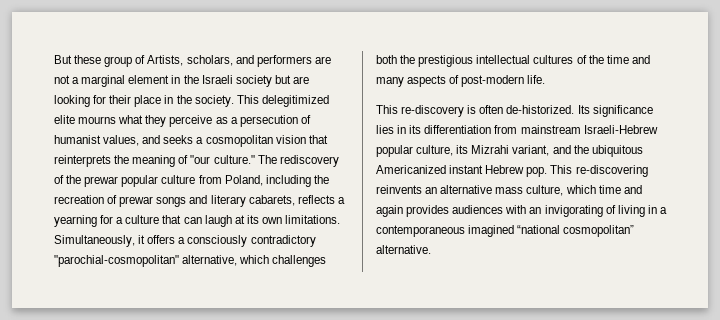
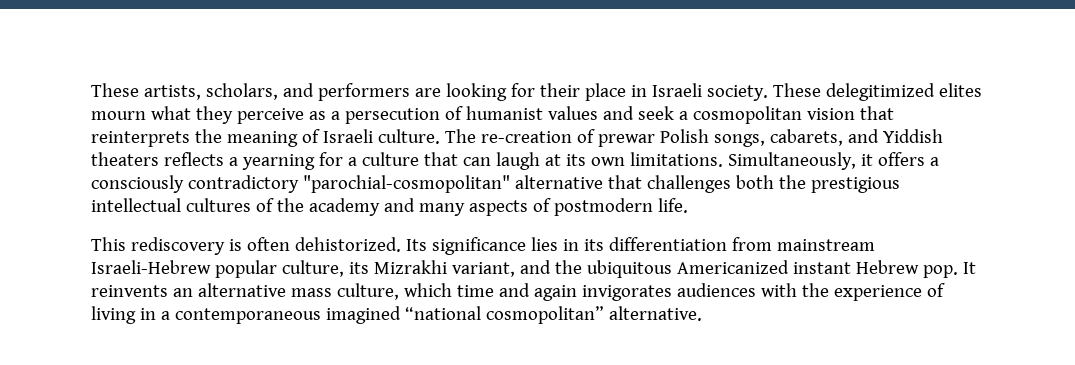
- But these group of Artists, scholars, and performers are not a marginal element in the Israeli society but are looking for their place in the society. This delegitimized elite mourns what they perceive as a persecution of humanist values, and seeks a cosmopolitan vision that reinterprets the meaning of "our culture." The rediscovery of the prewar popular culture from Poland, including the recreation of prewar songs and literary cabarets, reflects a yearning for a culture that can laugh at its own limitations.
+ These artists, scholars, and performers are looking for their place in Israeli society. These delegitimized elites mourn what they perceive as a persecution of humanist values and seek a cosmopolitan vision that reinterprets the meaning of Israeli culture. The re-creation of prewar Polish songs, cabarets, and Yiddish theaters reflects a yearning for a culture that can laugh at its own limitations.
- Simultaneously, it offers a consciously contradictory "parochial-cosmopolitan" alternative, which challenges both the prestigious intellectual cultures of the time and many aspects of post-modern life.
+ Simultaneously, it offers a consciously contradictory "parochial-cosmopolitan" alternative that challenges both the prestigious intellectual cultures of the academy and many aspects of postmodern life.
- This re-discovery is often de-historized.
+ This rediscovery is often dehistorized.
- Its significance lies in its differentiation from mainstream Israeli-Hebrew popular culture, its Mizrahi variant, and the ubiquitous Americanized instant Hebrew pop.
+ Its significance lies in its differentiation from mainstream Israeli-Hebrew popular culture, its Mizrakhi variant, and the ubiquitous Americanized instant Hebrew pop.
- This re-discovering reinvents an alternative mass culture, which time and again provides audiences with an invigorating of living in a contemporaneous imagined “national cosmopolitan” alternative.
+ It reinvents an alternative mass culture, which time and again invigorates audiences with the experience of living in a contemporaneous imagined “national cosmopolitan” alternative.

